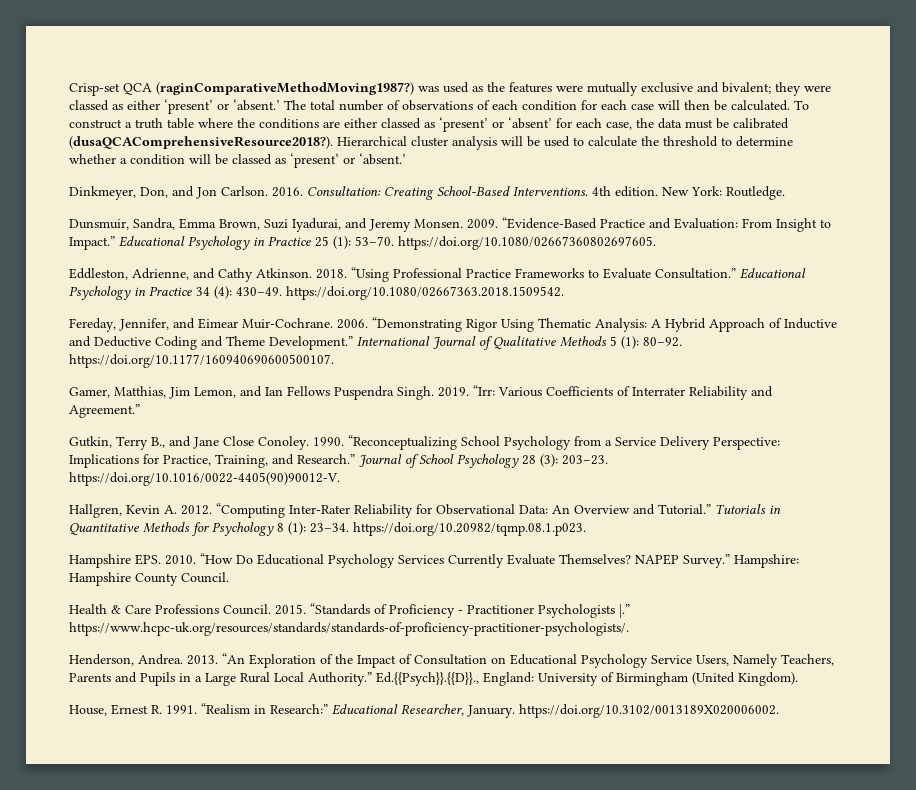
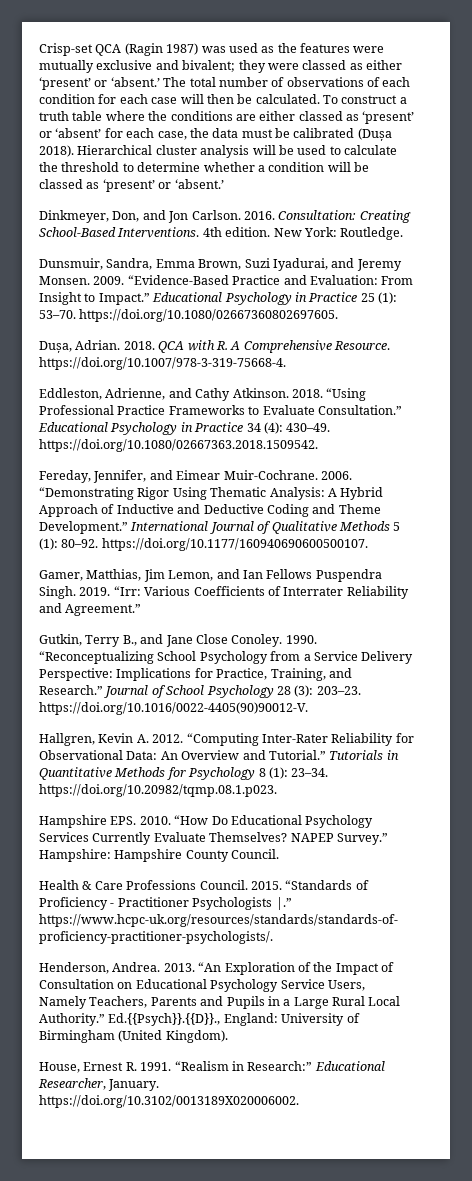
- Crisp-set QCA (raginComparativeMethodMoving1987?) was used as the features were mutually exclusive and bivalent; they were classed as either ‘present’ or ‘absent.’
+ Crisp-set QCA (Ragin 1987) was used as the features were mutually exclusive and bivalent; they were classed as either ‘present’ or ‘absent.’
- To construct a truth table where the conditions are either classed as ‘present’ or ‘absent’ for each case, the data must be calibrated (dusaQCAComprehensiveResource2018?).
+ To construct a truth table where the conditions are either classed as ‘present’ or ‘absent’ for each case, the data must be calibrated (Dușa 2018).
+ Dușa, Adrian. 2018. QCA with R. A Comprehensive Resource. https://doi.org/10.1007/978-3-319-75668-4.

